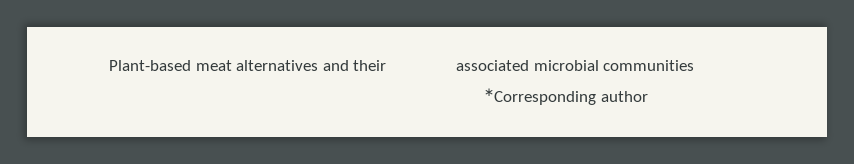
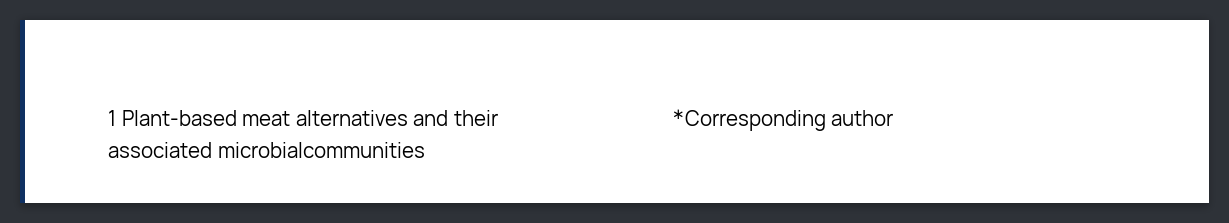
- Plant-based meat alternatives and their associated microbial communities
+ 1 Plant-based meat alternatives and their associated microbialcommunities

